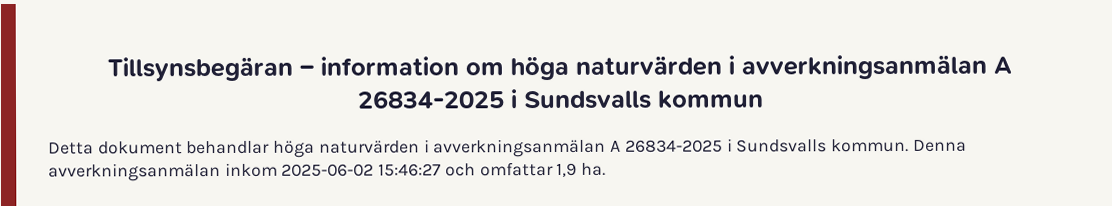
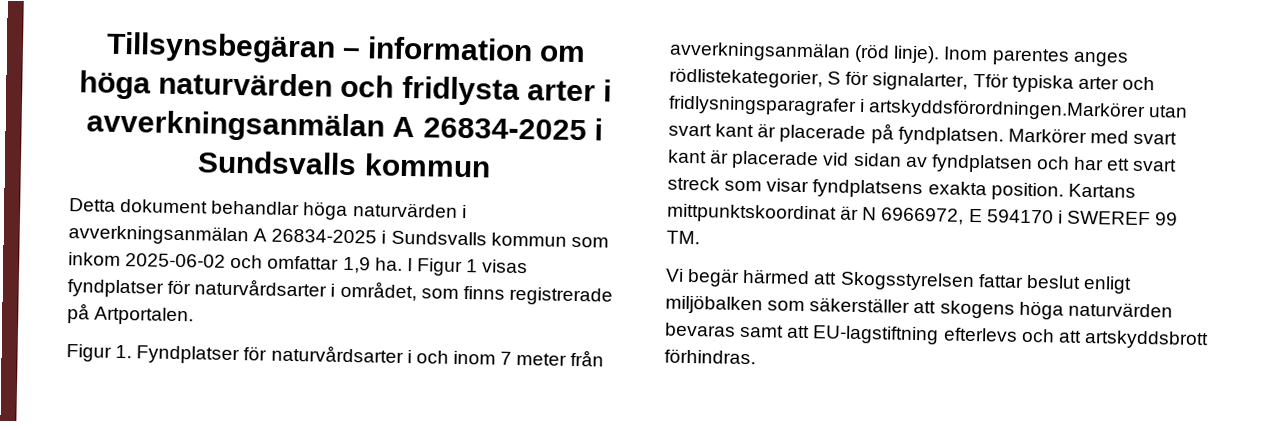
- Tillsynsbegäran – information om höga naturvärden i avverkningsanmälan A 26834-2025 i Sundsvalls kommun
+ Tillsynsbegäran – information om höga naturvärden och fridlysta arter i avverkningsanmälan A 26834-2025 i Sundsvalls kommun
- Detta dokument behandlar höga naturvärden i avverkningsanmälan A 26834-2025 i Sundsvalls kommun. Denna avverkningsanmälan inkom 2025-06-02 15:46:27 och omfattar 1,9 ha.
+ Detta dokument behandlar höga naturvärden i avverkningsanmälan A 26834-2025 i Sundsvalls kommun som inkom 2025-06-02 och omfattar 1,9 ha.
+ I Figur 1 visas fyndplatser för naturvårdsarter i området, som finns registrerade på Artportalen.
+ Figur 1. Fyndplatser för naturvårdsarter i och inom 7 meter från avverkningsanmälan (röd linje). Inom parentes anges rödlistekategorier, S för signalarter, Tför typiska arter och fridlysningsparagrafer i artskyddsförordningen.Markörer utan svart kant är placerade på fyndplatsen. Markörer med svart kant är placerade vid sidan av fyndplatsen och har ett svart streck som visar fyndplatsens exakta position. Kartans mittpunktskoordinat är N 6966972, E 594170 i SWEREF 99 TM.
+ Vi begär härmed att Skogsstyrelsen fattar beslut enligt miljöbalken som säkerställer att skogens höga naturvärden bevaras samt att EU-lagstiftning efterlevs och att artskyddsbrott förhindras.

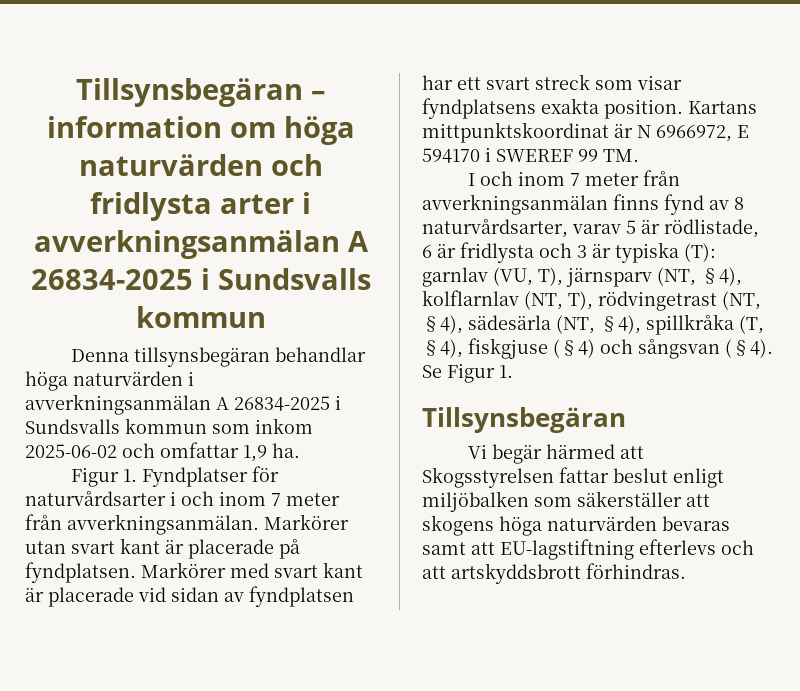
- Detta dokument behandlar höga naturvärden i avverkningsanmälan A 26834-2025 i Sundsvalls kommun som inkom 2025-06-02 och omfattar 1,9 ha. I Figur 1 visas fyndplatser för naturvårdsarter i området, som finns registrerade på Artportalen.
+ Denna tillsynsbegäran behandlar höga naturvärden i avverkningsanmälan A 26834-2025 i Sundsvalls kommun som inkom 2025-06-02 och omfattar 1,9 ha.
- Figur 1. Fyndplatser för naturvårdsarter i och inom 7 meter från avverkningsanmälan (röd linje). Inom parentes anges rödlistekategorier, S för signalarter, Tför typiska arter och fridlysningsparagrafer i artskyddsförordningen.Markörer utan svart kant är placerade på fyndplatsen.
+ Figur 1. Fyndplatser för naturvårdsarter i och inom 7 meter från avverkningsanmälan. Markörer utan svart kant är placerade på fyndplatsen.
- Markörer med svart kant är placerade vid sidan av fyndplatsen och har ett svart streck som visar fyndplatsens exakta position.
+ Markörer med svart kant är placerade vid sidan av fyndplatsen har ett svart streck som visar fyndplatsens exakta position.
+ I och inom 7 meter från avverkningsanmälan finns fynd av 8 naturvårdsarter, varav 5 är rödlistade, 6 är fridlysta och 3 är typiska (T): garnlav (VU, T), järnsparv (NT, §4), kolflarnlav (NT, T), rödvingetrast (NT, §4), sädesärla (NT, §4), spillkråka (T, §4), fiskgjuse (§4) och sångsvan (§4). Se Figur 1.
+ Tillsynsbegäran

